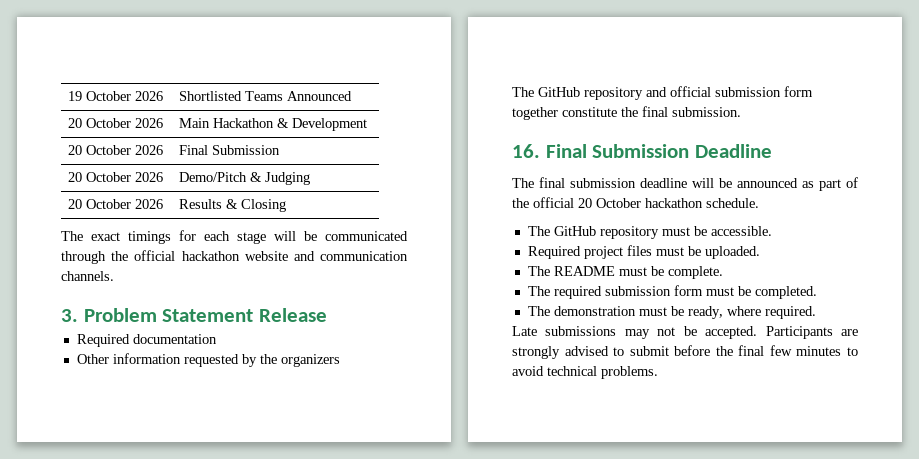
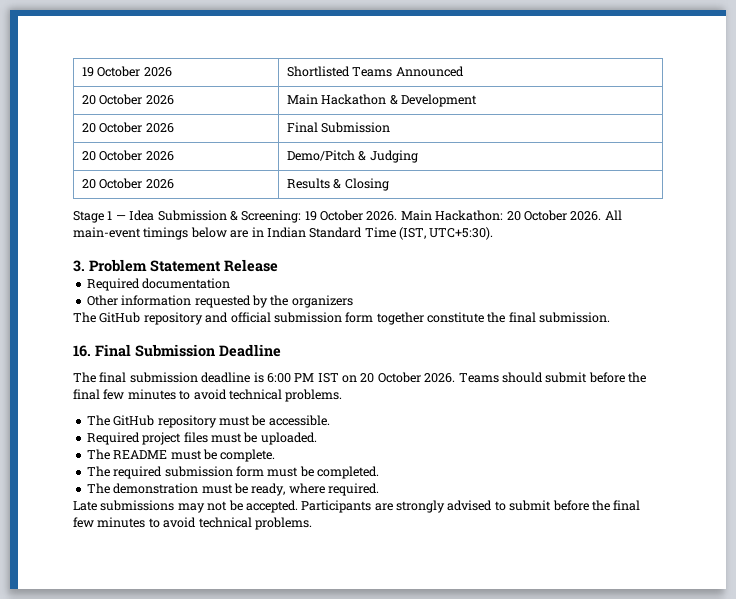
- The exact timings for each stage will be communicated through the official hackathon website and communication channels.
+ Stage 1 — Idea Submission & Screening: 19 October 2026. Main Hackathon: 20 October 2026. All main-event timings below are in Indian Standard Time (IST, UTC+5:30).
- The final submission deadline will be announced as part of the official 20 October hackathon schedule.
+ The final submission deadline is 6:00 PM IST on 20 October 2026. Teams should submit before the final few minutes to avoid technical problems.

